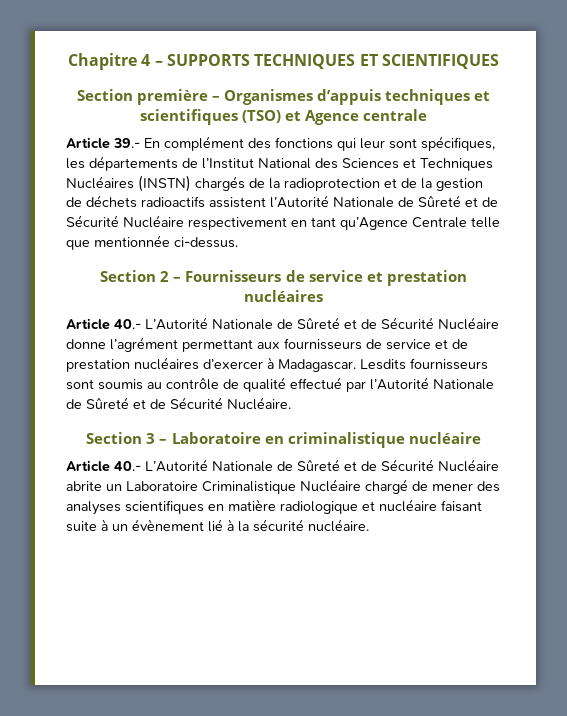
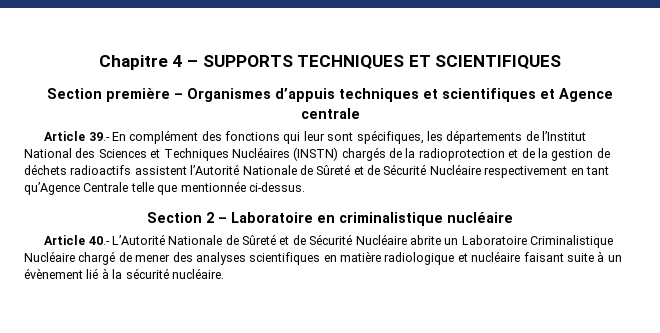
- Section première – Organismes d’appuis techniques et scientifiques (TSO) et Agence centrale
+ Section première – Organismes d’appuis techniques et scientifiques et Agence centrale
- Section 2 – Fournisseurs de service et prestation nucléaires
- Article 40.- L’Autorité Nationale de Sûreté et de Sécurité Nucléaire donne l’agrément permettant aux fournisseurs de service et de prestation nucléaires d’exercer à Madagascar. Lesdits fournisseurs sont soumis au contrôle de qualité effectué par l’Autorité Nationale de Sûreté et de Sécurité Nucléaire.
- Section 3 – Laboratoire en criminalistique nucléaire
+ Section 2 – Laboratoire en criminalistique nucléaire

